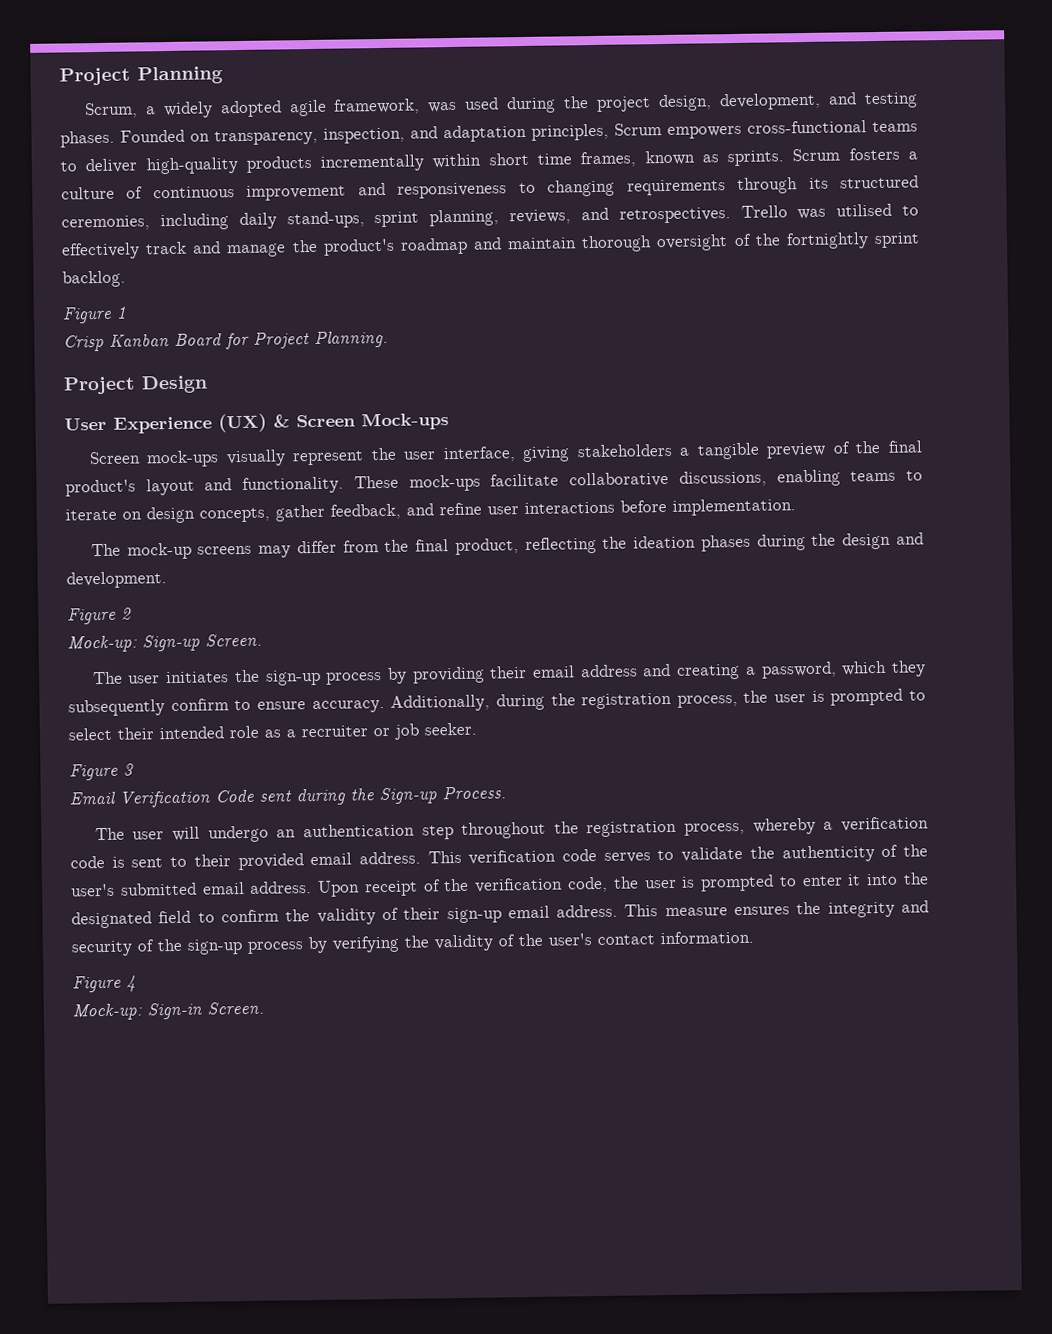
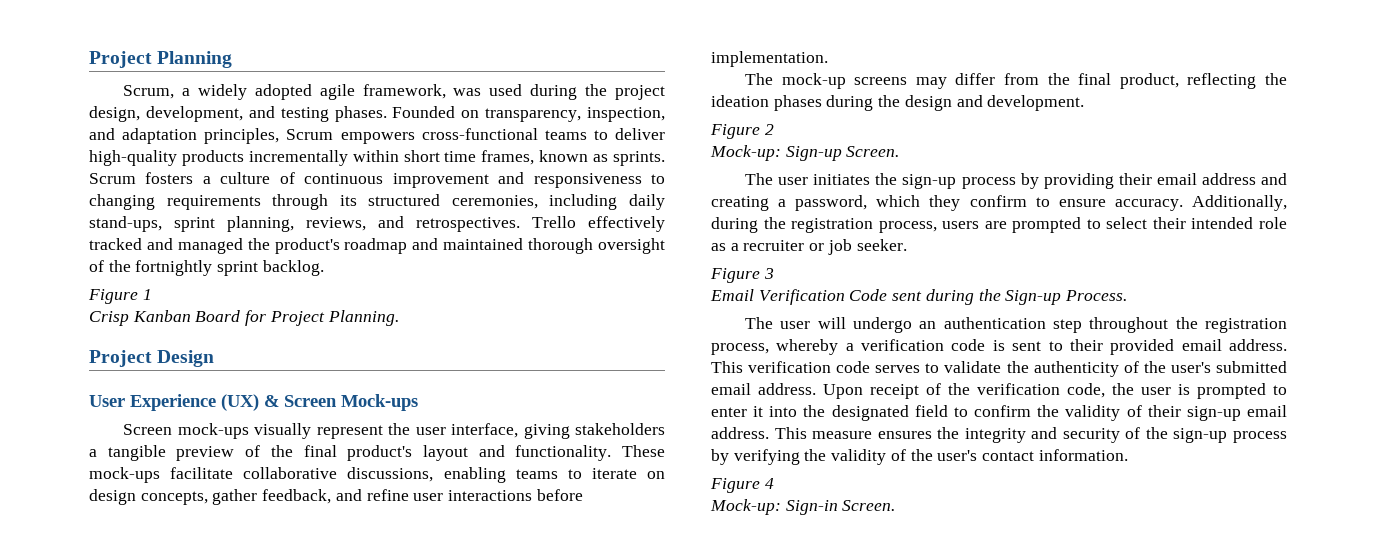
- Trello was utilised to effectively track and manage the product's roadmap and maintain thorough oversight of the fortnightly sprint backlog.
+ Trello effectively tracked and managed the product's roadmap and maintained thorough oversight of the fortnightly sprint backlog.
- The user initiates the sign-up process by providing their email address and creating a password, which they subsequently confirm to ensure accuracy.
+ The user initiates the sign-up process by providing their email address and creating a password, which they confirm to ensure accuracy.
- Additionally, during the registration process, the user is prompted to select their intended role as a recruiter or job seeker.
+ Additionally, during the registration process, users are prompted to select their intended role as a recruiter or job seeker.

